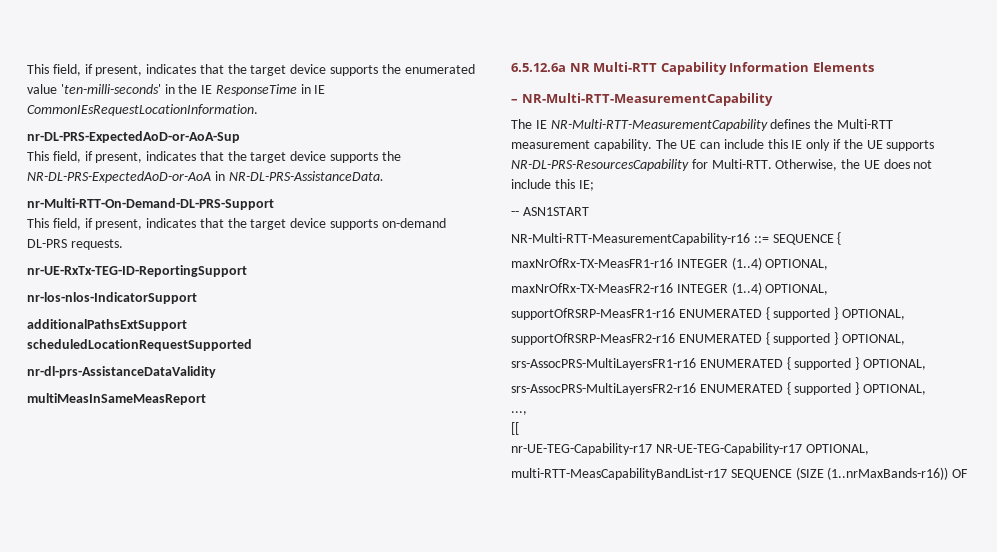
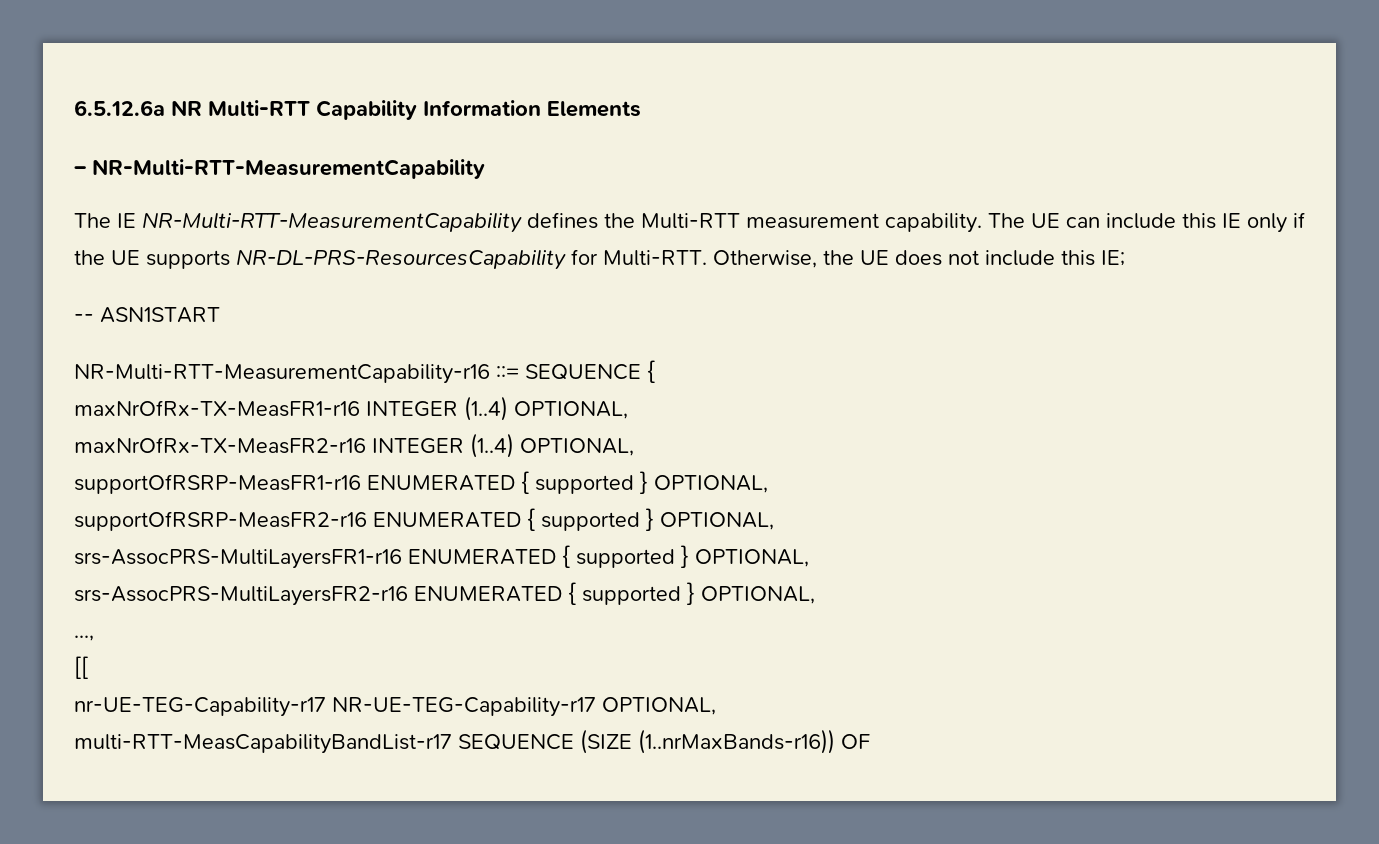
- This field, if present, indicates that the target device supports the enumerated value 'ten-milli-seconds' in the IE ResponseTime in IE CommonIEsRequestLocationInformation.
- nr-DL-PRS-ExpectedAoD-or-AoA-Sup
- This field, if present, indicates that the target device supports the NR-DL-PRS-ExpectedAoD-or-AoA in NR-DL-PRS-AssistanceData.
- nr-Multi-RTT-On-Demand-DL-PRS-Support
- This field, if present, indicates that the target device supports on-demand DL-PRS requests.
- nr-UE-RxTx-TEG-ID-ReportingSupport
- nr-los-nlos-IndicatorSupport
- additionalPathsExtSupport
- scheduledLocationRequestSupported
- nr-dl-prs-AssistanceDataValidity
- multiMeasInSameMeasReport

